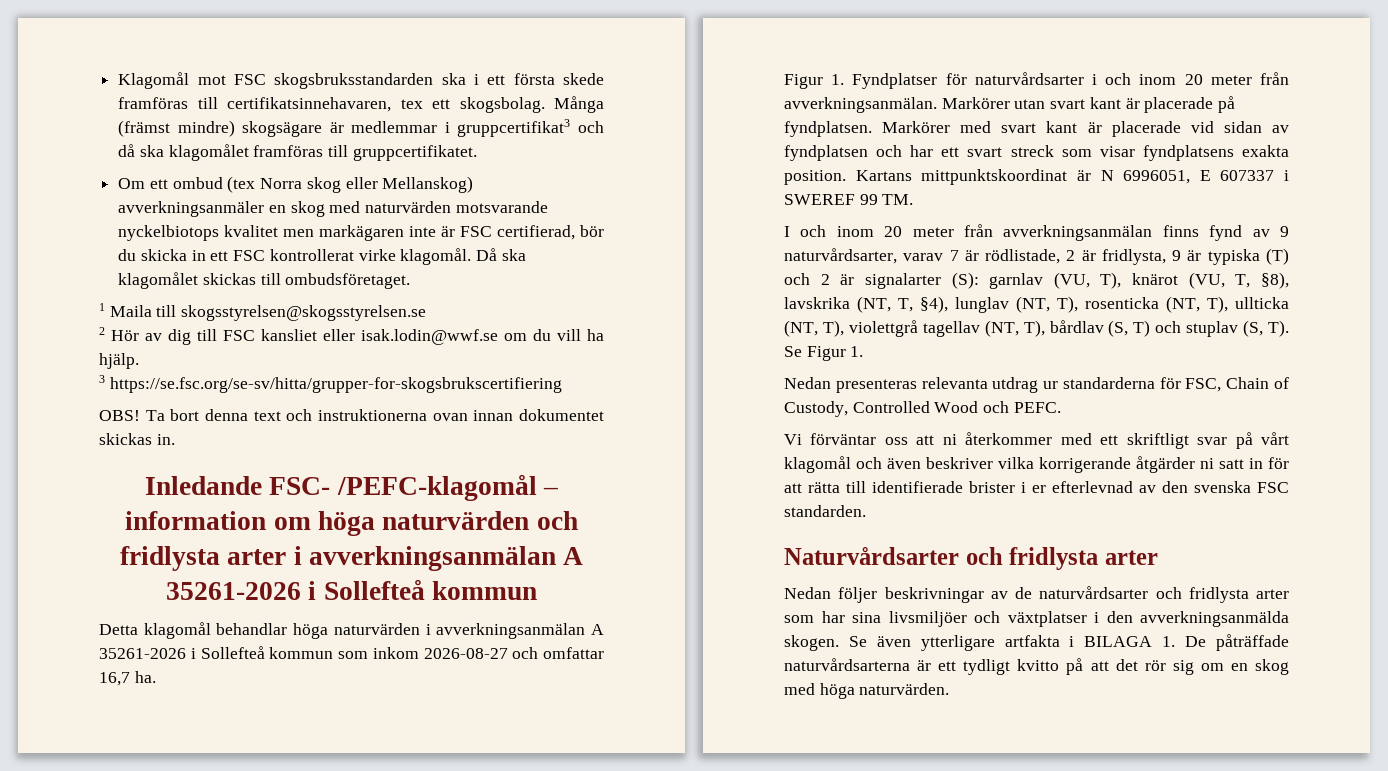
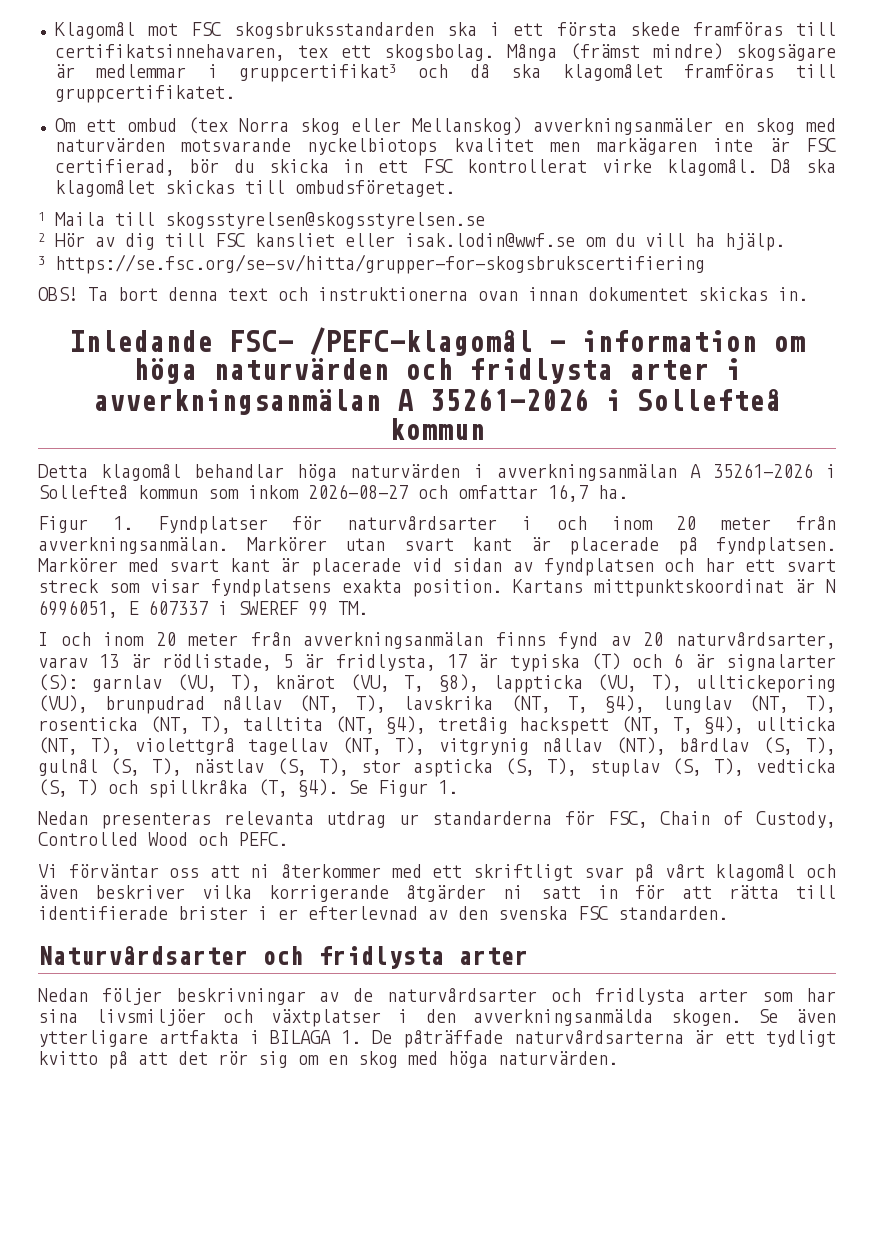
- I och inom 20 meter från avverkningsanmälan finns fynd av 9 naturvårdsarter, varav 7 är rödlistade, 2 är fridlysta, 9 är typiska (T) och 2 är signalarter (S): garnlav (VU, T), knärot (VU, T, §8), lavskrika (NT, T, §4), lunglav (NT, T), rosenticka (NT, T), ullticka (NT, T), violettgrå tagellav (NT, T), bårdlav (S, T) och stuplav (S, T). Se Figur 1.
+ I och inom 20 meter från avverkningsanmälan finns fynd av 20 naturvårdsarter, varav 13 är rödlistade, 5 är fridlysta, 17 är typiska (T) och 6 är signalarter (S): garnlav (VU, T), knärot (VU, T, §8), lappticka (VU, T), ulltickeporing (VU), brunpudrad nållav (NT, T), lavskrika (NT, T, §4), lunglav (NT, T), rosenticka (NT, T), talltita (NT, §4), tretåig hackspett (NT, T, §4), ullticka (NT, T), violettgrå tagellav (NT, T), vitgrynig nållav (NT), bårdlav (S, T), gulnål (S, T), nästlav (S, T), stor aspticka (S, T), stuplav (S, T), vedticka (S, T) och spillkråka (T, §4). Se Figur 1.

